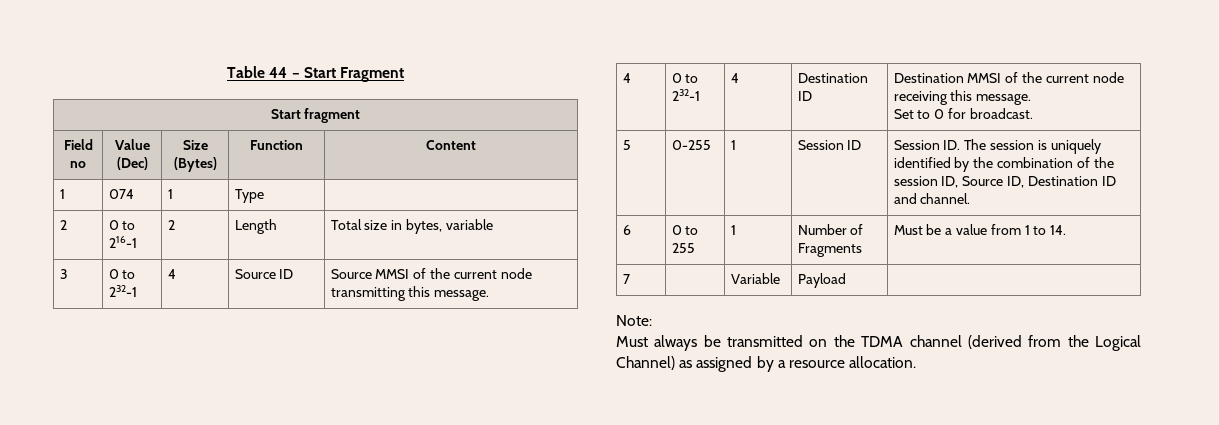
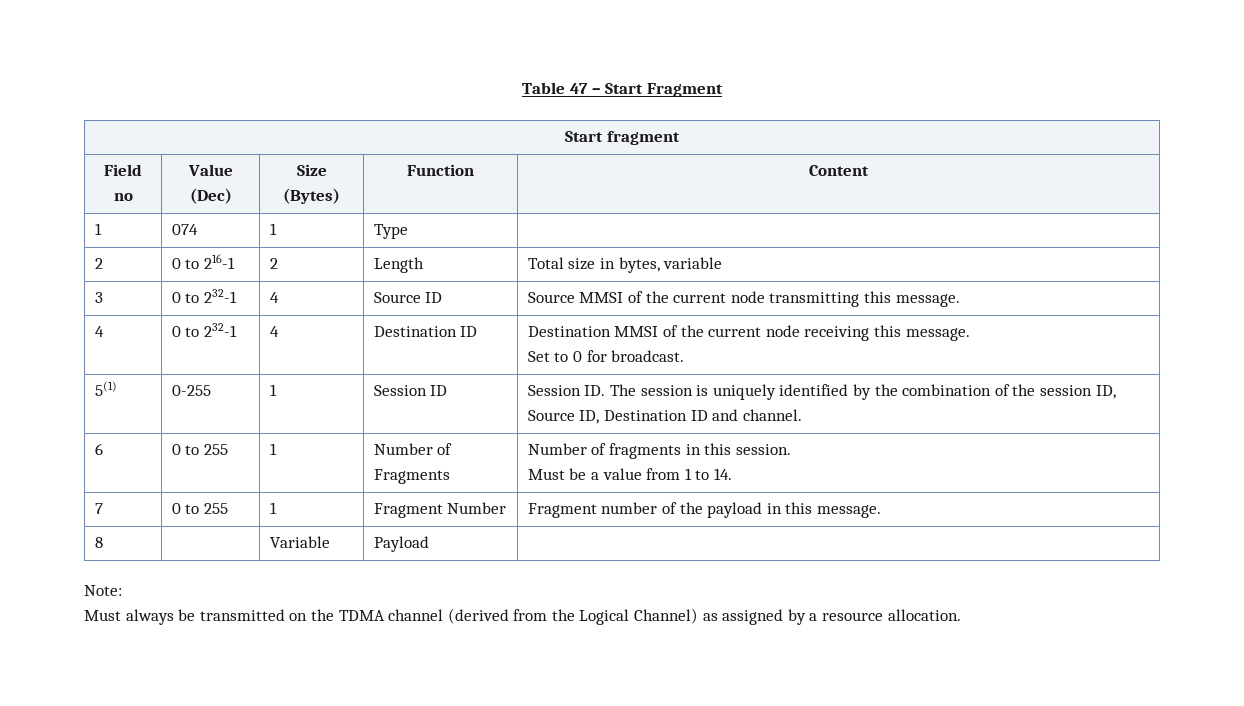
- Table 44 – Start Fragment
+ Table 47 – Start Fragment
- 5 | 0-255 | 1 | Session ID | Session ID. The session is uniquely identified by the combination of the session ID, Source ID, Destination ID and channel.
+ 5(1) | 0-255 | 1 | Session ID | Session ID. The session is uniquely identified by the combination of the session ID, Source ID, Destination ID and channel.
- 6 | 0 to 255 | 1 | Number of Fragments | Must be a value from 1 to 14.
+ 6 | 0 to 255 | 1 | Number of Fragments | Number of fragments in this session.
+ Must be a value from 1 to 14.
- 7 | | Variable | Payload |
+ 7 | 0 to 255 | 1 | Fragment Number | Fragment number of the payload in this message.
+ 8 | | Variable | Payload |

